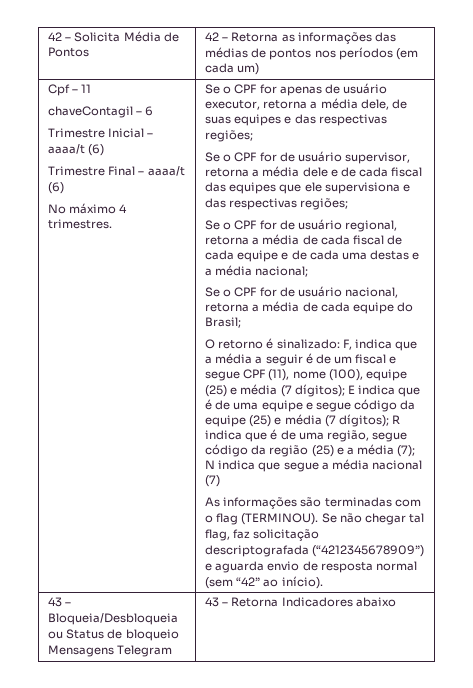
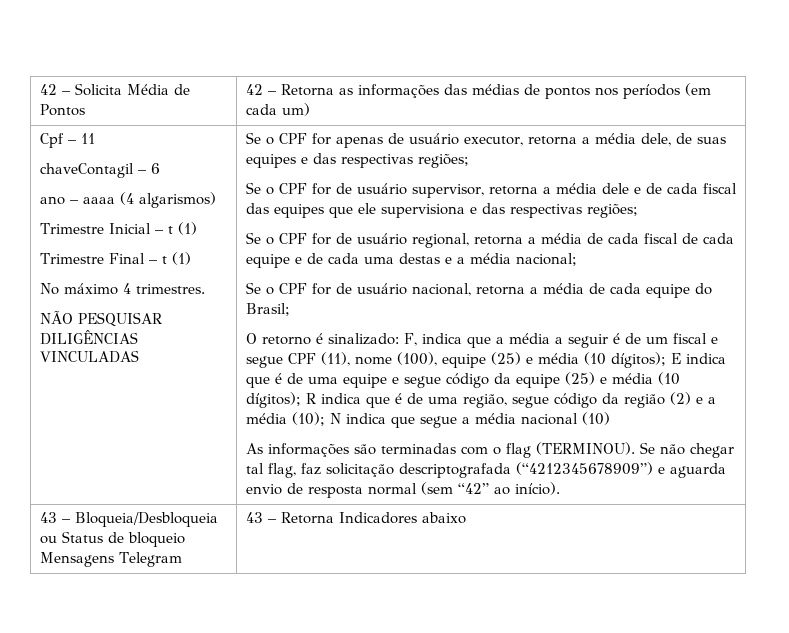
+ ano – aaaa (4 algarismos)
- Trimestre Inicial – aaaa/t (6)
+ Trimestre Inicial – t (1)
- Trimestre Final – aaaa/t (6)
+ Trimestre Final – t (1)
+ NÃO PESQUISAR DILIGÊNCIAS VINCULADAS
- O retorno é sinalizado: F, indica que a média a seguir é de um fiscal e segue CPF (11), nome (100), equipe (25) e média (7 dígitos); E indica que é de uma equipe e segue código da equipe (25) e média (7 dígitos); R indica que é de uma região, segue código da região (25) e a média (7); N indica que segue a média nacional (7)
+ O retorno é sinalizado: F, indica que a média a seguir é de um fiscal e segue CPF (11), nome (100), equipe (25) e média (10 dígitos); E indica que é de uma equipe e segue código da equipe (25) e média (10 dígitos); R indica que é de uma região, segue código da região (2) e a média (10); N indica que segue a média nacional (10)

